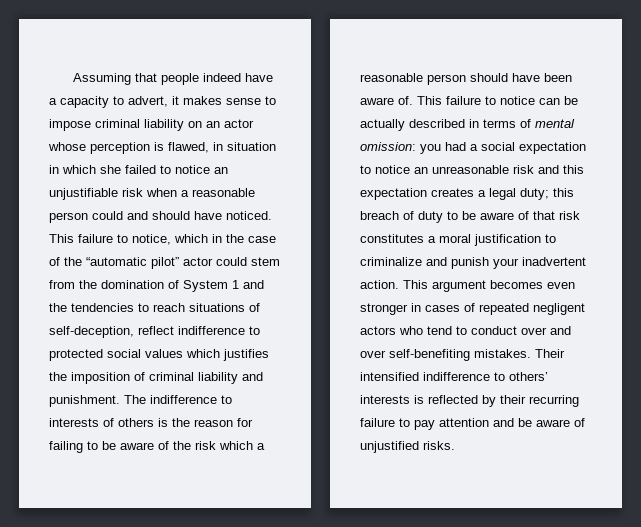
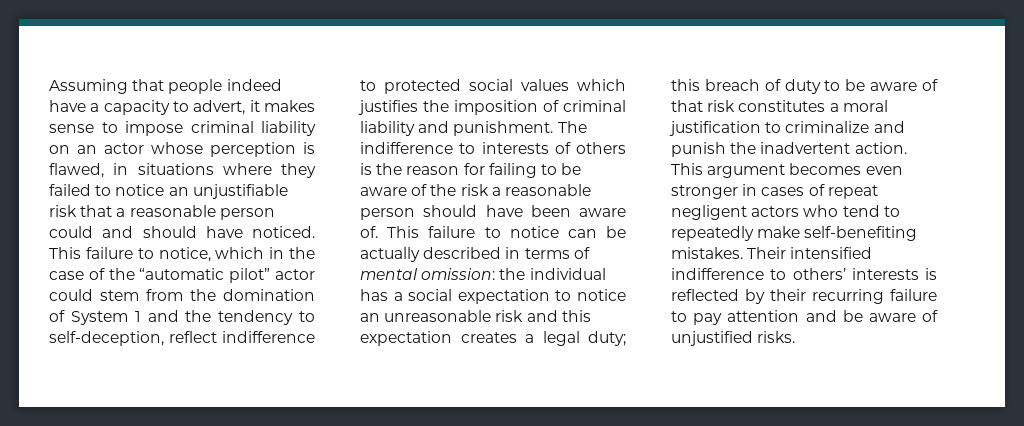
- Assuming that people indeed have a capacity to advert, it makes sense to impose criminal liability on an actor whose perception is flawed, in situation in which she failed to notice an unjustifiable risk when a reasonable person could and should have noticed.
+ Assuming that people indeed have a capacity to advert, it makes sense to impose criminal liability on an actor whose perception is flawed, in situations where they failed to notice an unjustifiable risk that a reasonable person could and should have noticed.
- This failure to notice, which in the case of the “automatic pilot” actor could stem from the domination of System 1 and the tendencies to reach situations of self-deception, reflect indifference to protected social values which justifies the imposition of criminal liability and punishment.
+ This failure to notice, which in the case of the “automatic pilot” actor could stem from the domination of System 1 and the tendency to self-deception, reflect indifference to protected social values which justifies the imposition of criminal liability and punishment.
- The indifference to interests of others is the reason for failing to be aware of the risk which a reasonable person should have been aware of.
+ The indifference to interests of others is the reason for failing to be aware of the risk a reasonable person should have been aware of.
- This failure to notice can be actually described in terms of mental omission: you had a social expectation to notice an unreasonable risk and this expectation creates a legal duty; this breach of duty to be aware of that risk constitutes a moral justification to criminalize and punish your inadvertent action.
+ This failure to notice can be actually described in terms of mental omission: the individual has a social expectation to notice an unreasonable risk and this expectation creates a legal duty; this breach of duty to be aware of that risk constitutes a moral justification to criminalize and punish the inadvertent action.
- This argument becomes even stronger in cases of repeated negligent actors who tend to conduct over and over self-benefiting mistakes.
+ This argument becomes even stronger in cases of repeat negligent actors who tend to repeatedly make self-benefiting mistakes.

